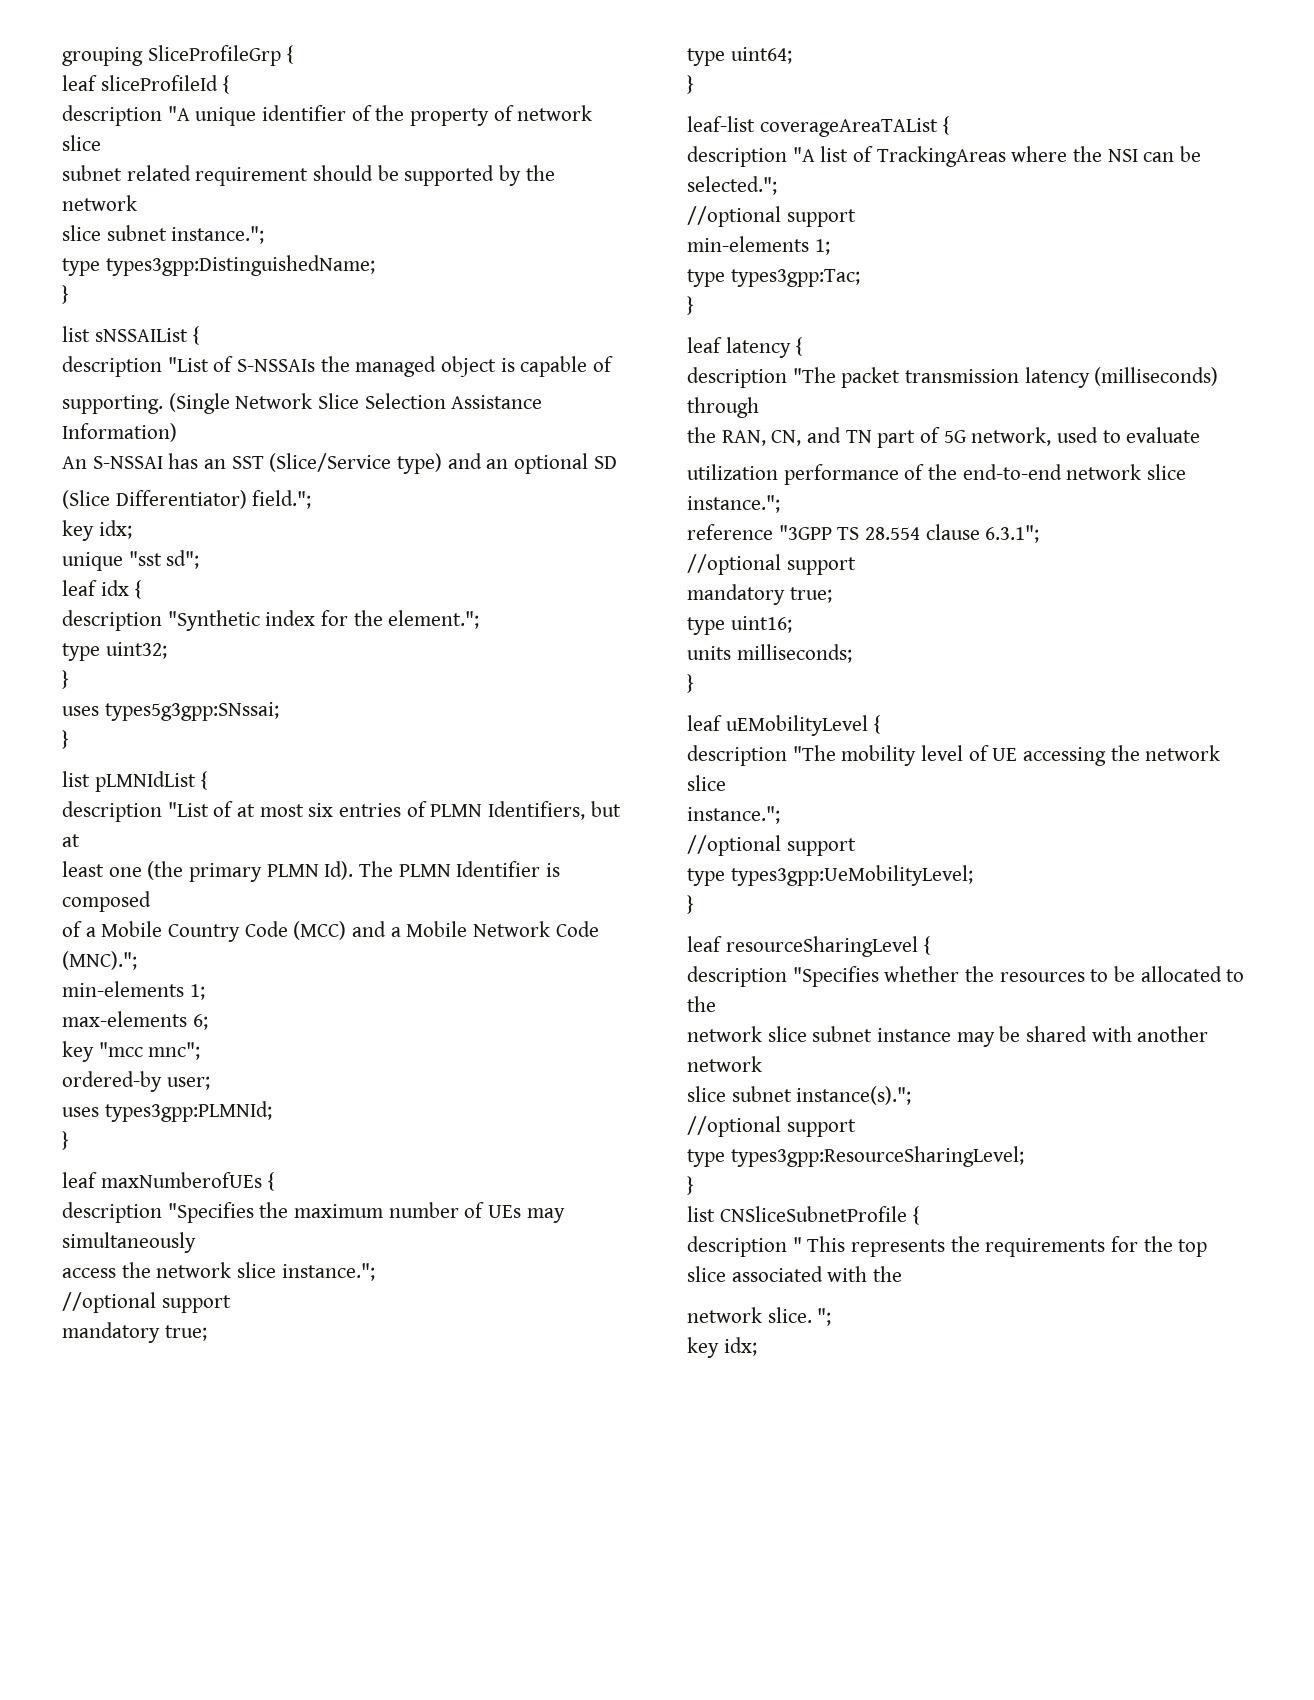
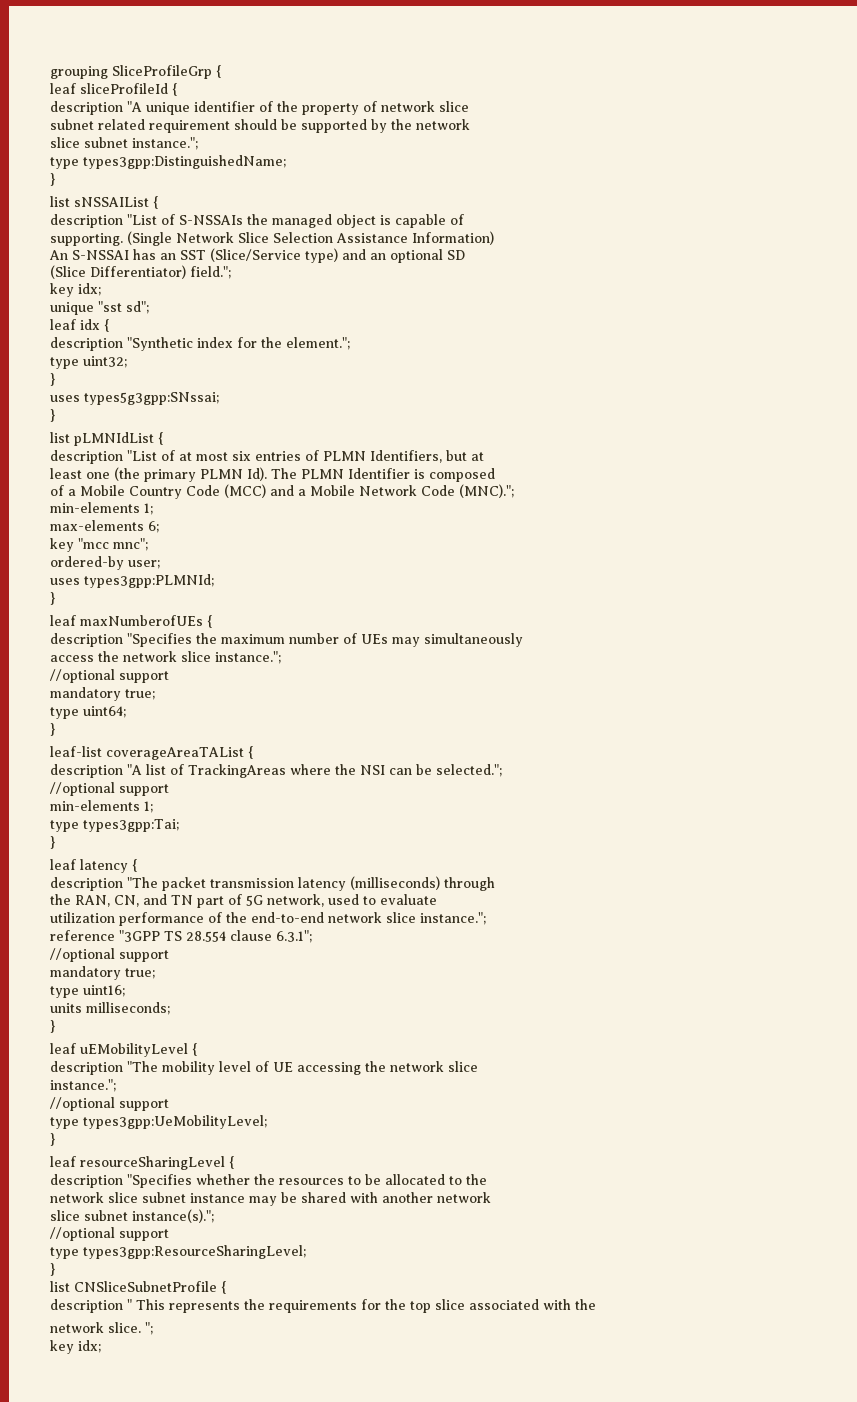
- type types3gpp:Tac;
+ type types3gpp:Tai;

